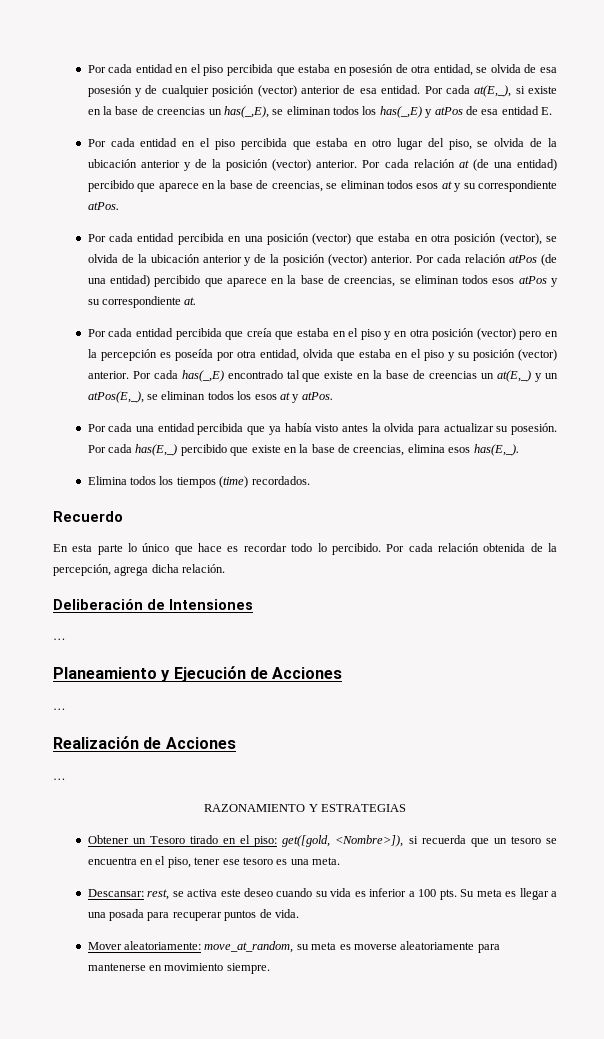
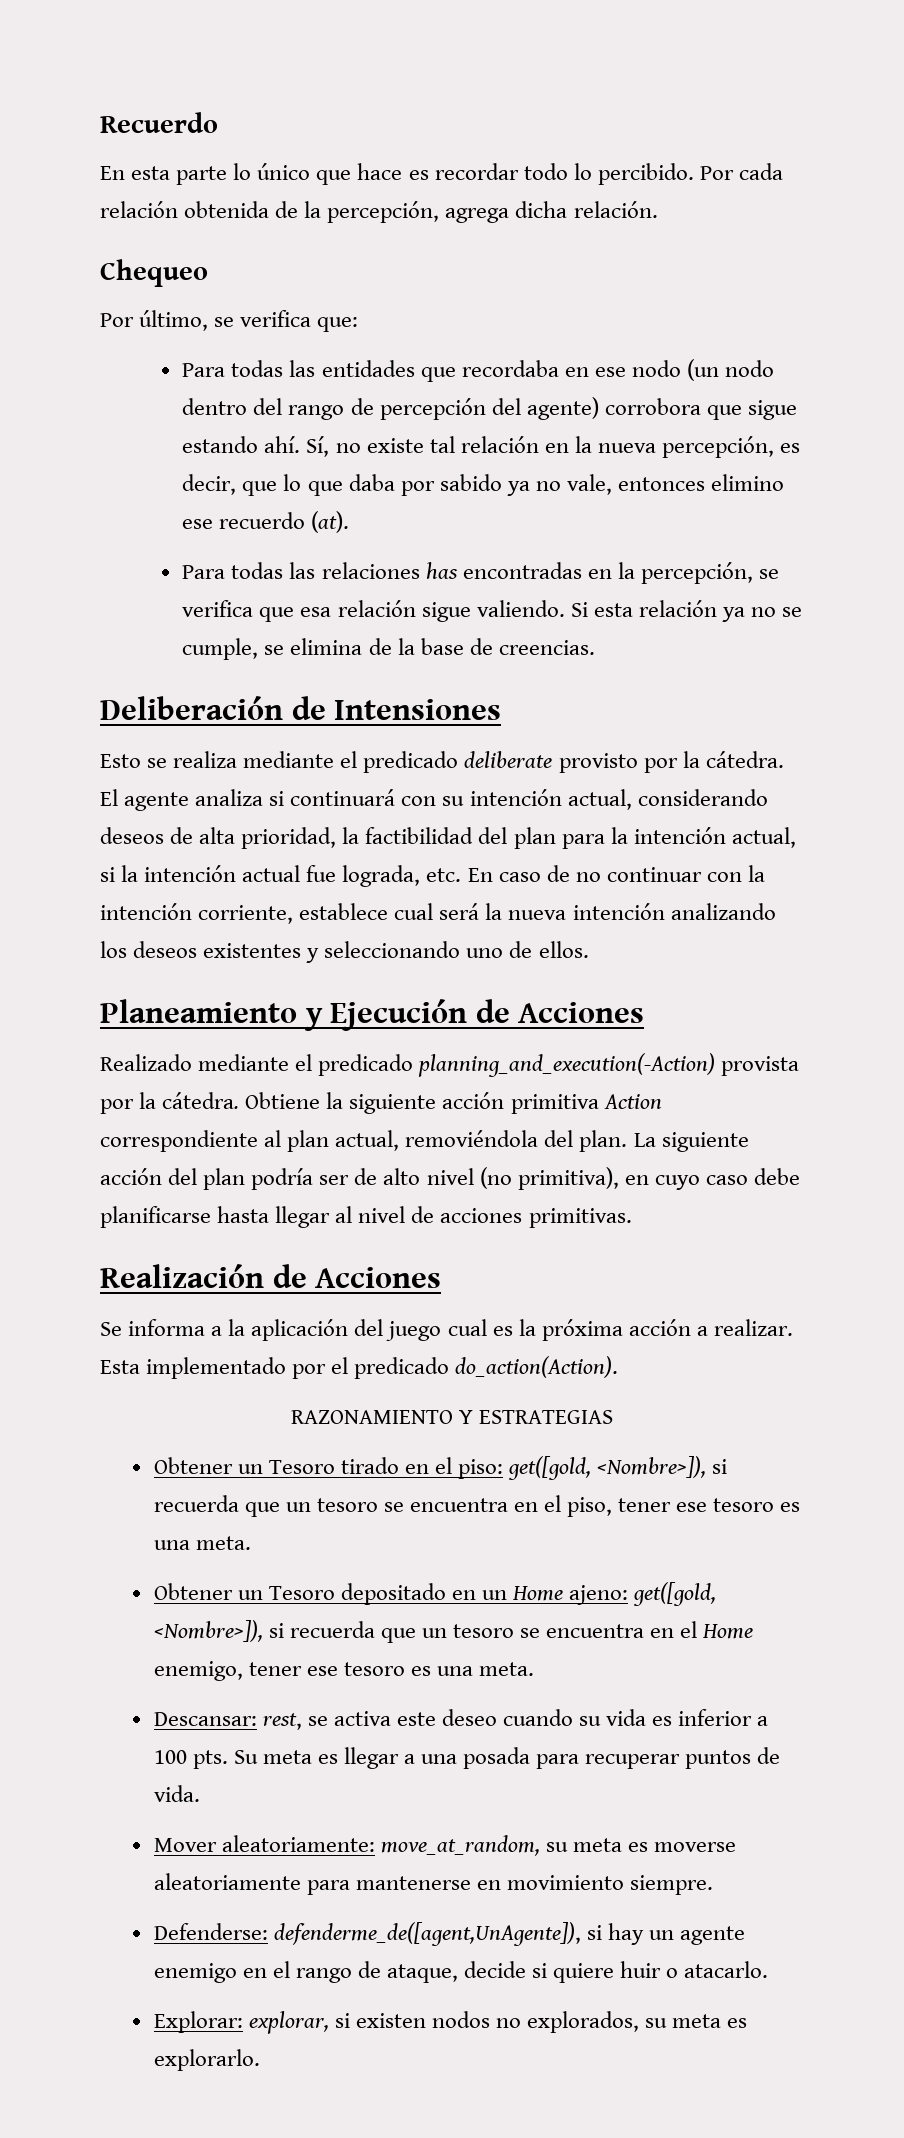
- Por cada entidad en el piso percibida que estaba en posesión de otra entidad, se olvida de esa posesión y de cualquier posición (vector) anterior de esa entidad. Por cada at(E,_), si existe en la base de creencias un has(_,E), se eliminan todos los has(_,E) y atPos de esa entidad E.
- Por cada entidad en el piso percibida que estaba en otro lugar del piso, se olvida de la ubicación anterior y de la posición (vector) anterior. Por cada relación at (de una entidad) percibido que aparece en la base de creencias, se eliminan todos esos at y su correspondiente atPos.
- Por cada entidad percibida en una posición (vector) que estaba en otra posición (vector), se olvida de la ubicación anterior y de la posición (vector) anterior. Por cada relación atPos (de una entidad) percibido que aparece en la base de creencias, se eliminan todos esos atPos y su correspondiente at.
- Por cada entidad percibida que creía que estaba en el piso y en otra posición (vector) pero en la percepción es poseída por otra entidad, olvida que estaba en el piso y su posición (vector) anterior. Por cada has(_,E) encontrado tal que existe en la base de creencias un at(E,_) y un atPos(E,_), se eliminan todos los esos at y atPos.
- Por cada una entidad percibida que ya había visto antes la olvida para actualizar su posesión. Por cada has(E,_) percibido que existe en la base de creencias, elimina esos has(E,_).
- Elimina todos los tiempos (time) recordados.
+ Chequeo
+ Por último, se verifica que:
+ Para todas las entidades que recordaba en ese nodo (un nodo dentro del rango de percepción del agente) corrobora que sigue estando ahí. Sí, no existe tal relación en la nueva percepción, es decir, que lo que daba por sabido ya no vale, entonces elimino ese recuerdo (at).
+ Para todas las relaciones has encontradas en la percepción, se verifica que esa relación sigue valiendo. Si esta relación ya no se cumple, se elimina de la base de creencias.
  Deliberación de Intensiones
- …
+ Esto se realiza mediante el predicado deliberate provisto por la cátedra. El agente analiza si continuará con su intención actual, considerando deseos de alta prioridad, la factibilidad del plan para la intención actual, si la intención actual fue lograda, etc. En caso de no continuar con la intención corriente, establece cual será la nueva intención analizando los deseos existentes y seleccionando uno de ellos.
  Planeamiento y Ejecución de Acciones
- …
+ Realizado mediante el predicado planning_and_execution(-Action) provista por la cátedra. Obtiene la siguiente acción primitiva Action correspondiente al plan actual, removiéndola del plan. La siguiente acción del plan podría ser de alto nivel (no primitiva), en cuyo caso debe planificarse hasta llegar al nivel de acciones primitivas.
  Realización de Acciones
- …
+ Se informa a la aplicación del juego cual es la próxima acción a realizar. Esta implementado por el predicado do_action(Action).
+ Obtener un Tesoro depositado en un Home ajeno: get([gold, <Nombre>]), si recuerda que un tesoro se encuentra en el Home enemigo, tener ese tesoro es una meta.
+ Defenderse: defenderme_de([agent,UnAgente]), si hay un agente enemigo en el rango de ataque, decide si quiere huir o atacarlo.
+ Explorar: explorar, si existen nodos no explorados, su meta es explorarlo.

